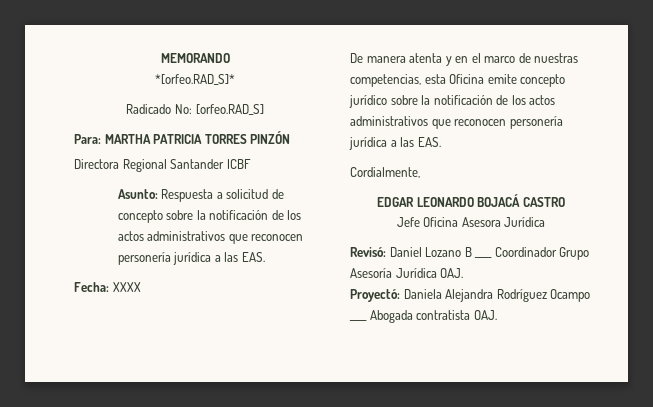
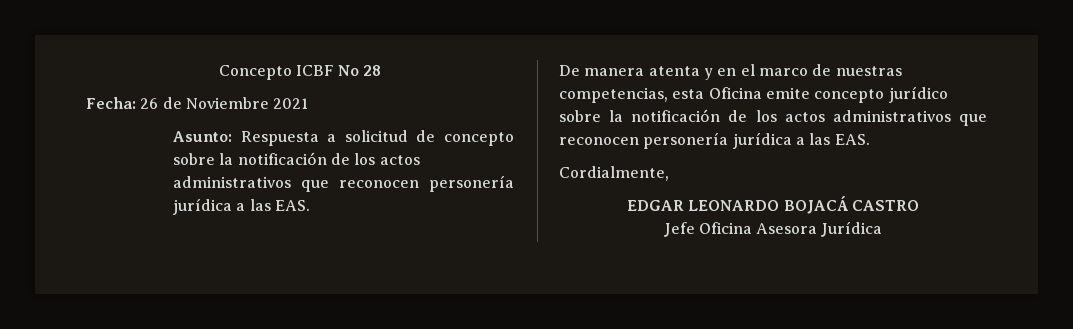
- MEMORANDO
- *[orfeo.RAD_S]*
- Radicado No: [orfeo.RAD_S]
- Para: MARTHA PATRICIA TORRES PINZÓN
- Directora Regional Santander ICBF
+ Concepto ICBF No 28
+ Fecha: 26 de Noviembre 2021
- Fecha: XXXX
- Revisó: Daniel Lozano B ____ Coordinador Grupo Asesoría Jurídica OAJ.
- Proyectó: Daniela Alejandra Rodríguez Ocampo ____ Abogada contratista OAJ.

